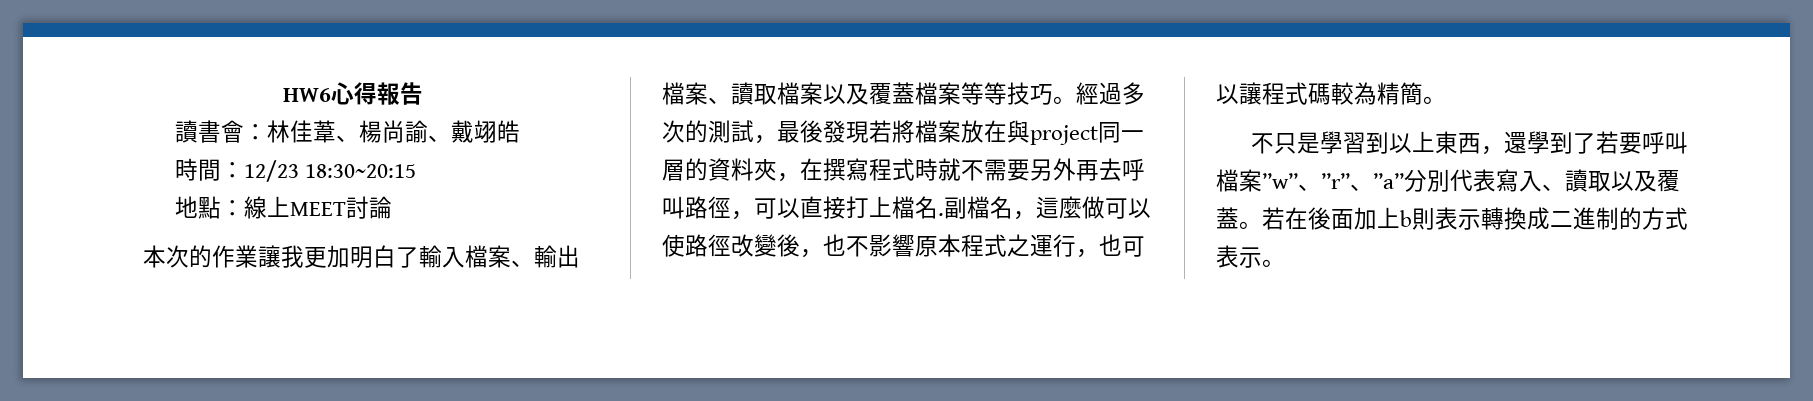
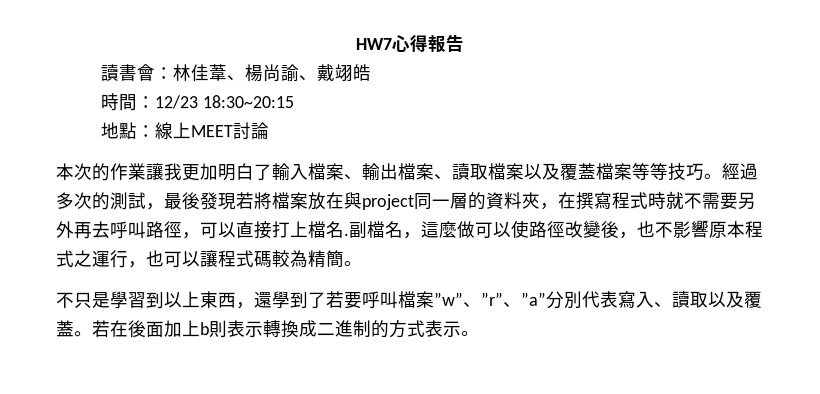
- HW6心得報告
+ HW7心得報告

